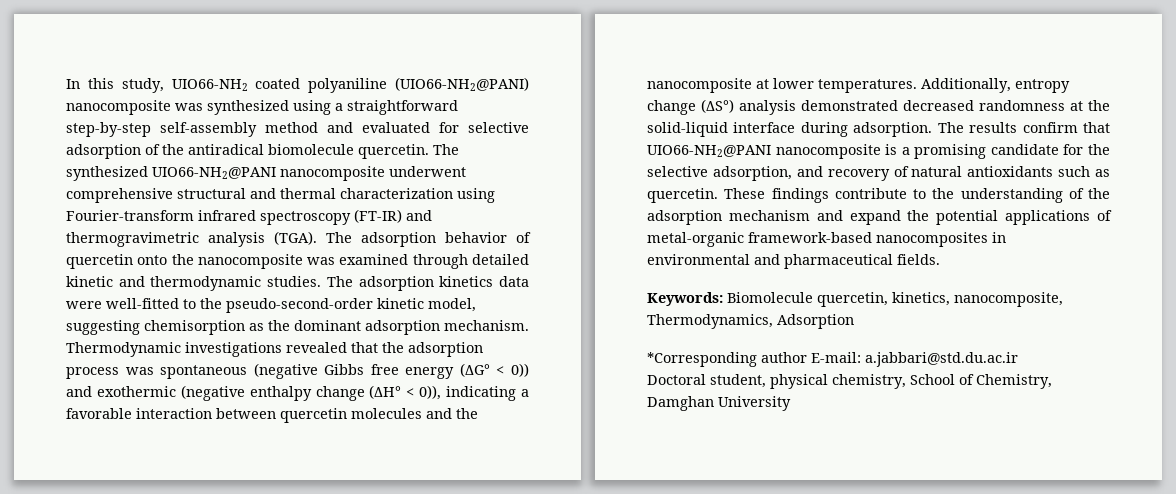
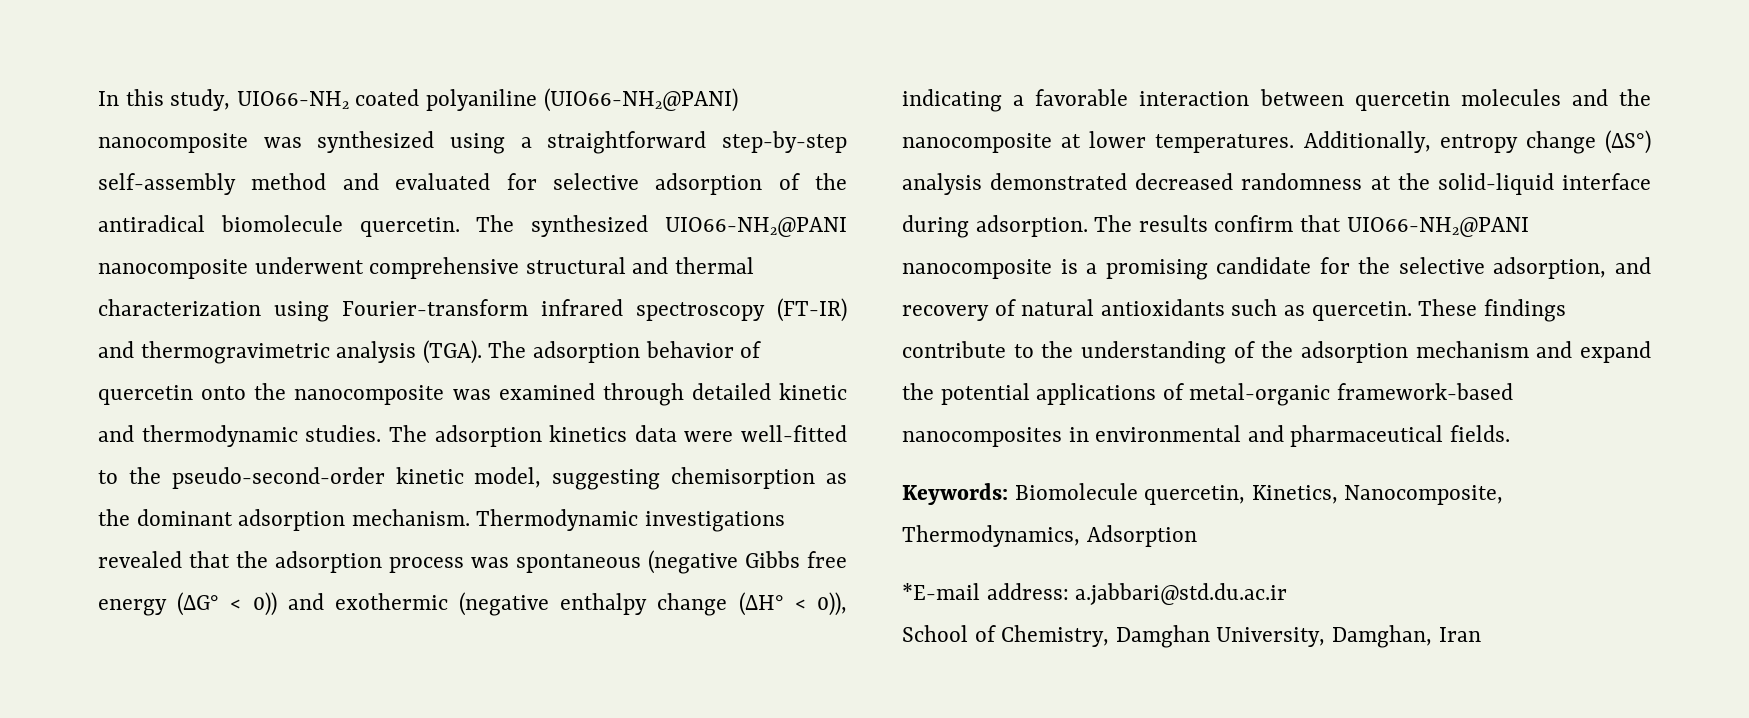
- Keywords: Biomolecule quercetin, kinetics, nanocomposite, Thermodynamics, Adsorption
+ Keywords: Biomolecule quercetin, Kinetics, Nanocomposite, Thermodynamics, Adsorption
- *Corresponding author E-mail: a.jabbari@std.du.ac.ir
- Doctoral student, physical chemistry, School of Chemistry, Damghan University
+ *E-mail address: a.jabbari@std.du.ac.ir
+ School of Chemistry, Damghan University, Damghan, Iran

